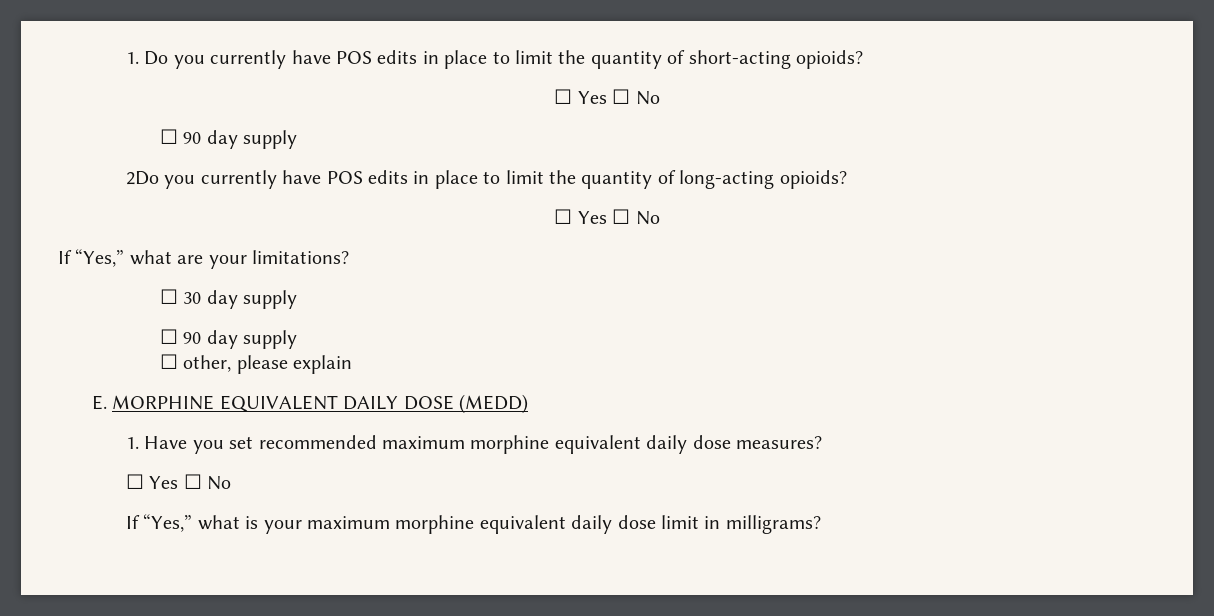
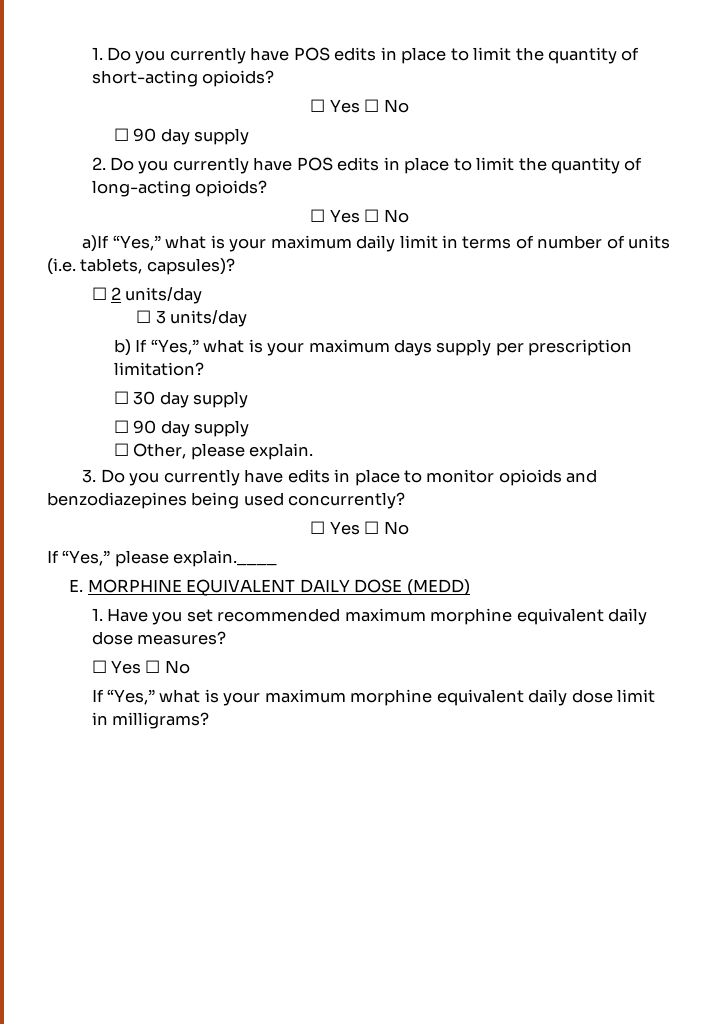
- 2Do you currently have POS edits in place to limit the quantity of long-acting opioids?
+ 2. Do you currently have POS edits in place to limit the quantity of long-acting opioids?
- If “Yes,” what are your limitations?
+ a)If “Yes,” what is your maximum daily limit in terms of number of units (i.e. tablets, capsules)?
+ ☐ 2 units/day
+ ☐ 3 units/day
+ b) If “Yes,” what is your maximum days supply per prescription limitation?
- ☐ other, please explain
+ ☐ Other, please explain.
+ 3. Do you currently have edits in place to monitor opioids and benzodiazepines being used concurrently?
+ ☐ Yes ☐ No
+ If “Yes,” please explain.____

